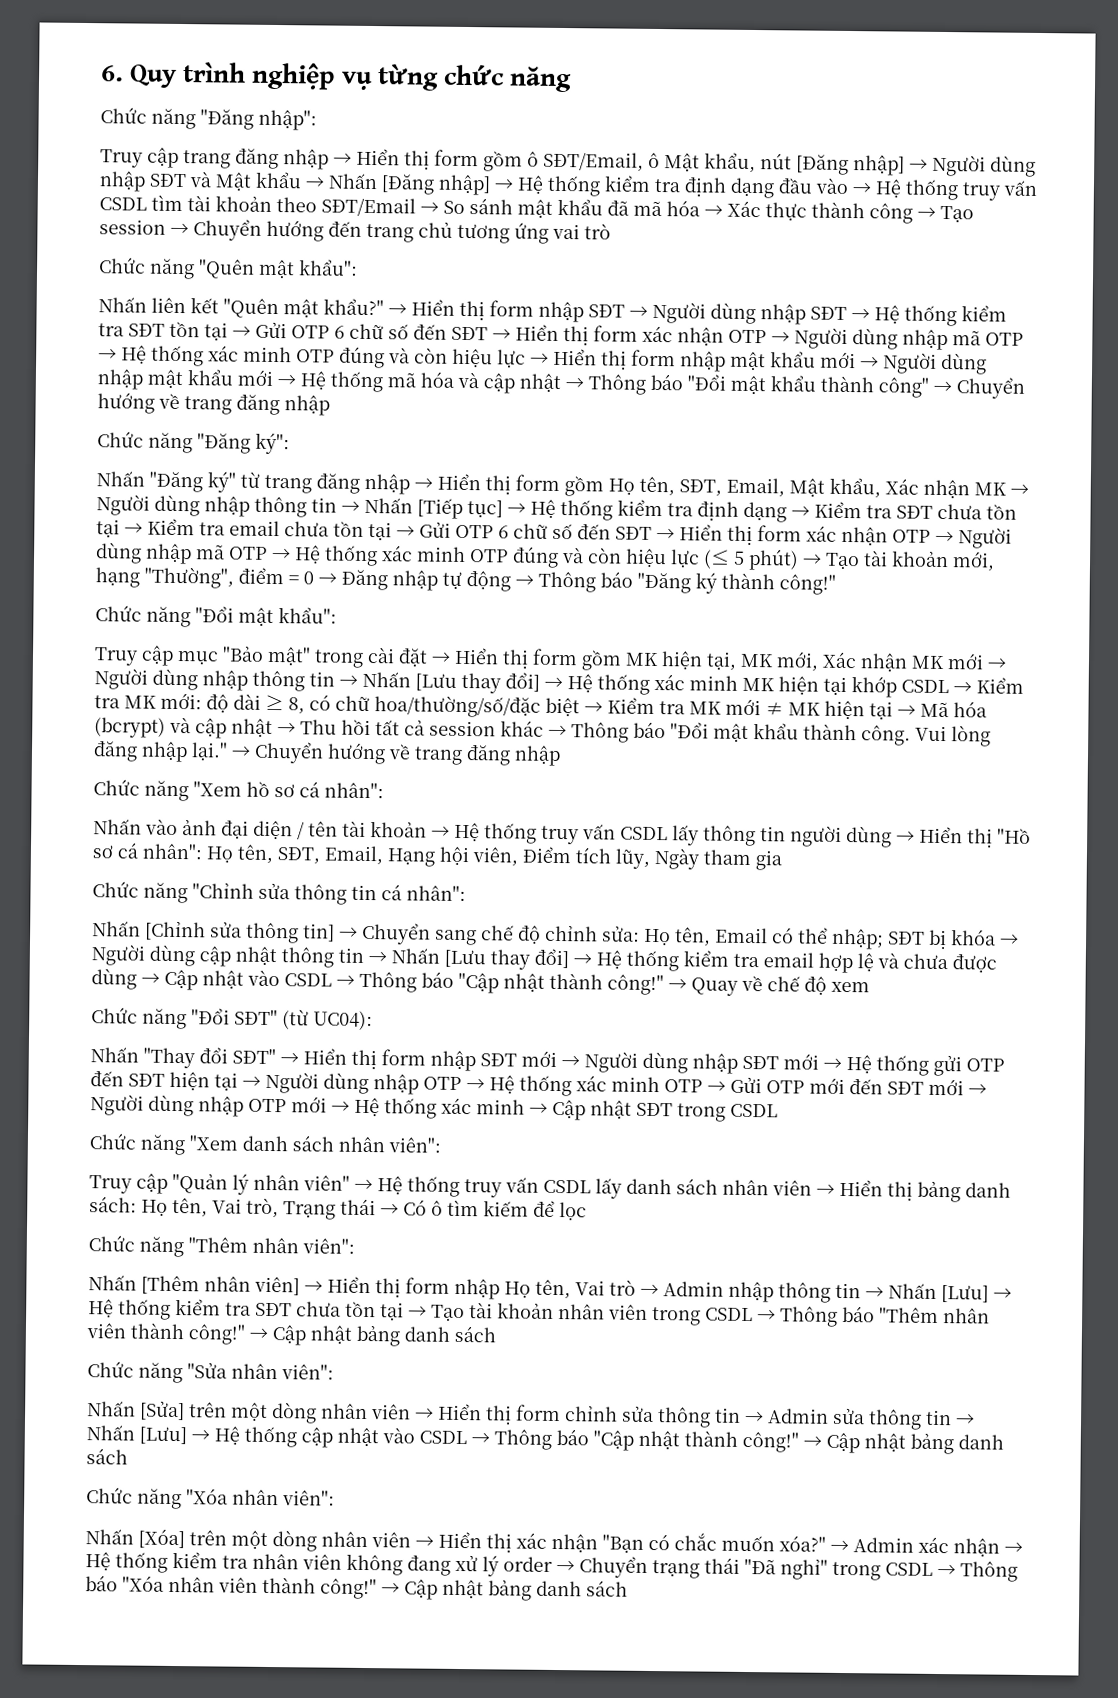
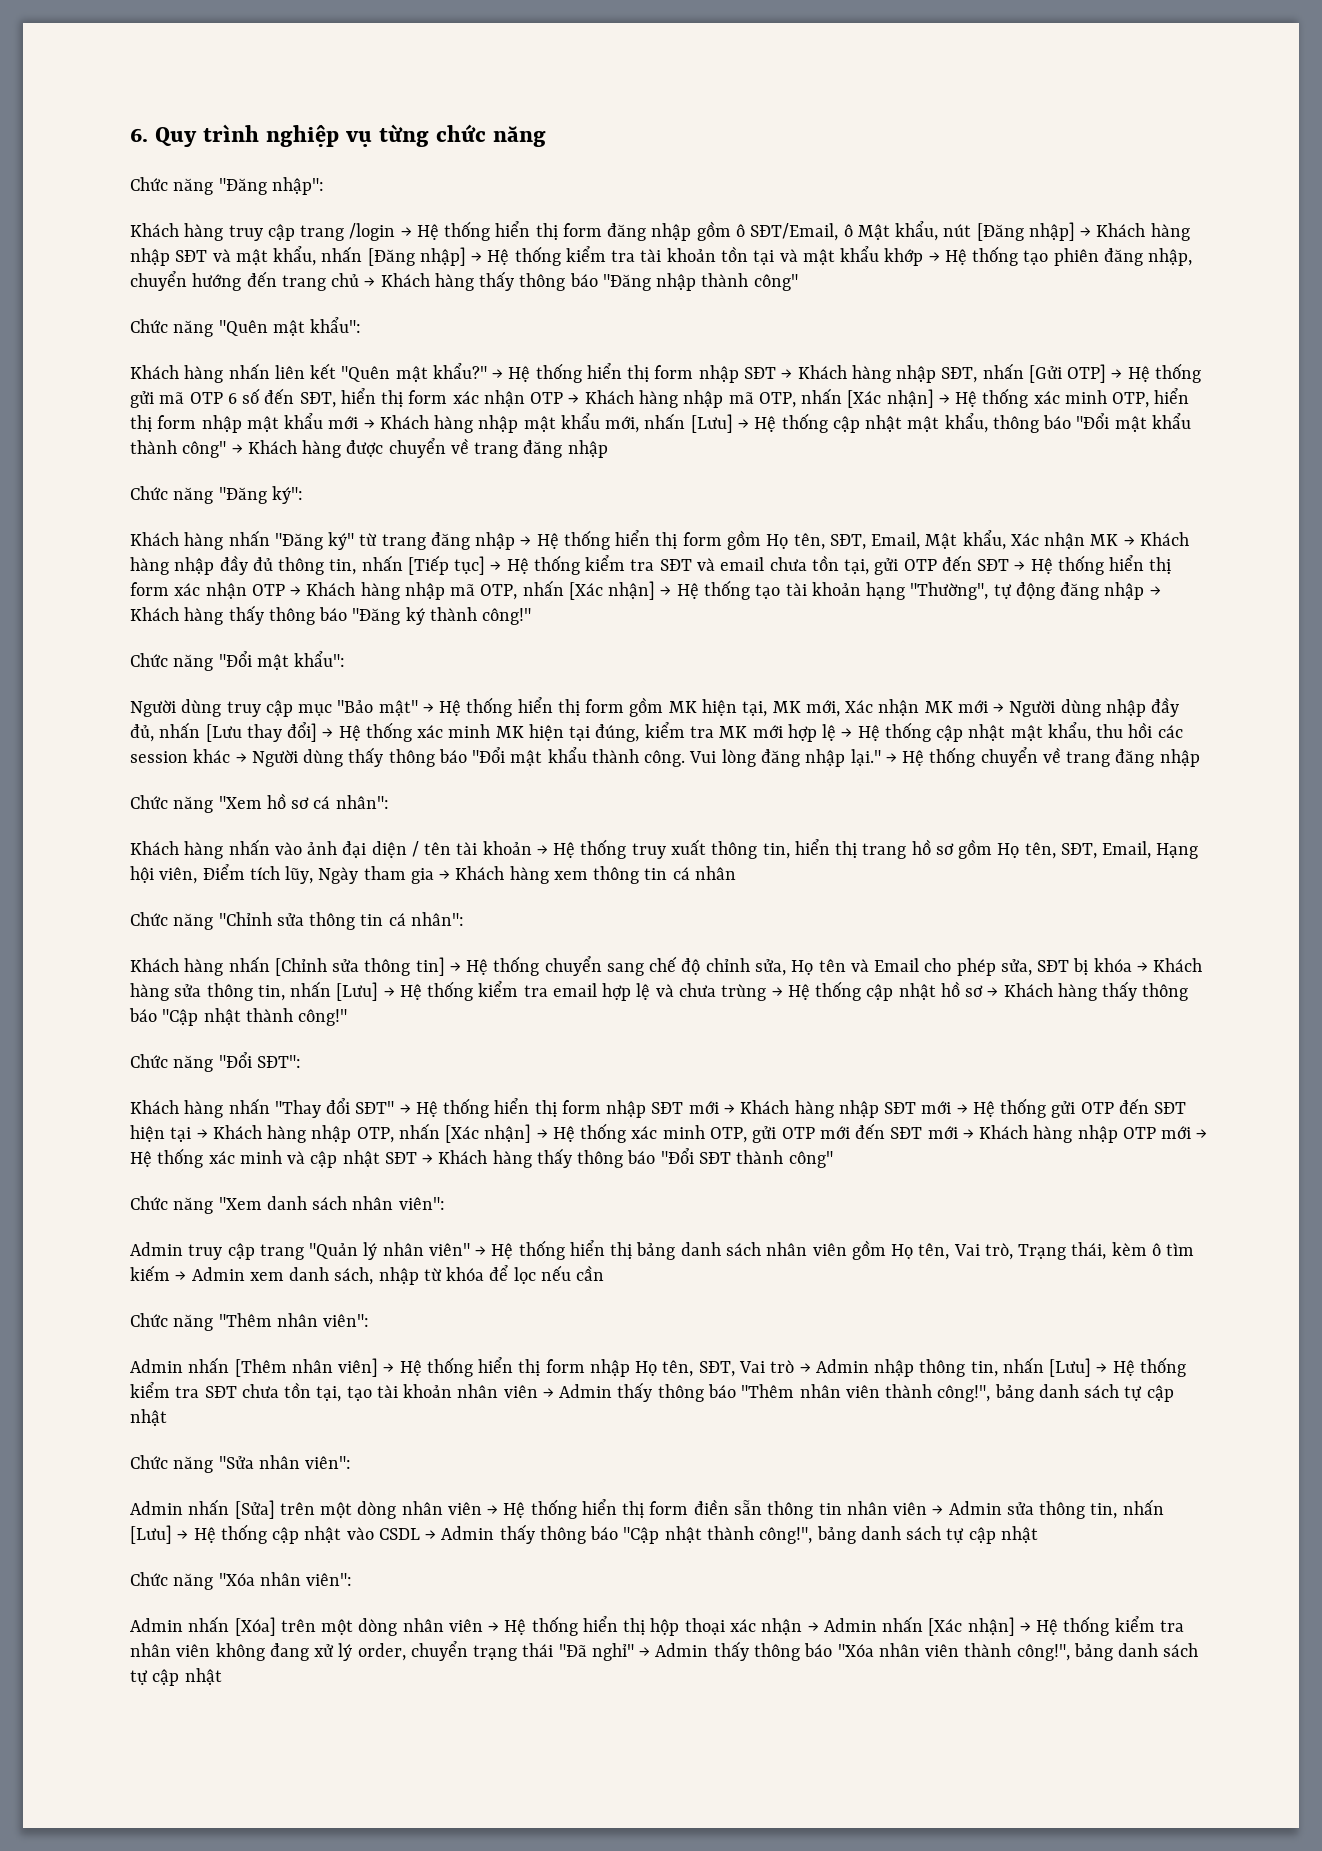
- Truy cập trang đăng nhập → Hiển thị form gồm ô SĐT/Email, ô Mật khẩu, nút [Đăng nhập] → Người dùng nhập SĐT và Mật khẩu → Nhấn [Đăng nhập] → Hệ thống kiểm tra định dạng đầu vào → Hệ thống truy vấn CSDL tìm tài khoản theo SĐT/Email → So sánh mật khẩu đã mã hóa → Xác thực thành công → Tạo session → Chuyển hướng đến trang chủ tương ứng vai trò
+ Khách hàng truy cập trang /login → Hệ thống hiển thị form đăng nhập gồm ô SĐT/Email, ô Mật khẩu, nút [Đăng nhập] → Khách hàng nhập SĐT và mật khẩu, nhấn [Đăng nhập] → Hệ thống kiểm tra tài khoản tồn tại và mật khẩu khớp → Hệ thống tạo phiên đăng nhập, chuyển hướng đến trang chủ → Khách hàng thấy thông báo "Đăng nhập thành công"
- Nhấn liên kết "Quên mật khẩu?"
+ Khách hàng nhấn liên kết "Quên mật khẩu?"
- → Hiển thị form nhập SĐT → Người dùng nhập SĐT → Hệ thống kiểm tra SĐT tồn tại → Gửi OTP 6 chữ số đến SĐT → Hiển thị form xác nhận OTP → Người dùng nhập mã OTP → Hệ thống xác minh OTP đúng và còn hiệu lực → Hiển thị form nhập mật khẩu mới → Người dùng nhập mật khẩu mới → Hệ thống mã hóa và cập nhật → Thông báo "Đổi mật khẩu thành công" → Chuyển hướng về trang đăng nhập
+ → Hệ thống hiển thị form nhập SĐT → Khách hàng nhập SĐT, nhấn [Gửi OTP] → Hệ thống gửi mã OTP 6 số đến SĐT, hiển thị form xác nhận OTP → Khách hàng nhập mã OTP, nhấn [Xác nhận] → Hệ thống xác minh OTP, hiển thị form nhập mật khẩu mới → Khách hàng nhập mật khẩu mới, nhấn [Lưu] → Hệ thống cập nhật mật khẩu, thông báo "Đổi mật khẩu thành công" → Khách hàng được chuyển về trang đăng nhập
- Nhấn "Đăng ký" từ trang đăng nhập → Hiển thị form gồm Họ tên, SĐT, Email, Mật khẩu, Xác nhận MK → Người dùng nhập thông tin → Nhấn [Tiếp tục] → Hệ thống kiểm tra định dạng → Kiểm tra SĐT chưa tồn tại → Kiểm tra email chưa tồn tại → Gửi OTP 6 chữ số đến SĐT → Hiển thị form xác nhận OTP → Người dùng nhập mã OTP → Hệ thống xác minh OTP đúng và còn hiệu lực (≤ 5 phút) → Tạo tài khoản mới, hạng "Thường", điểm = 0 → Đăng nhập tự động → Thông báo "Đăng ký thành công!"
+ Khách hàng nhấn "Đăng ký" từ trang đăng nhập → Hệ thống hiển thị form gồm Họ tên, SĐT, Email, Mật khẩu, Xác nhận MK → Khách hàng nhập đầy đủ thông tin, nhấn [Tiếp tục] → Hệ thống kiểm tra SĐT và email chưa tồn tại, gửi OTP đến SĐT → Hệ thống hiển thị form xác nhận OTP → Khách hàng nhập mã OTP, nhấn [Xác nhận] → Hệ thống tạo tài khoản hạng "Thường", tự động đăng nhập → Khách hàng thấy thông báo "Đăng ký thành công!"
- Truy cập mục "Bảo mật" trong cài đặt → Hiển thị form gồm MK hiện tại, MK mới, Xác nhận MK mới → Người dùng nhập thông tin → Nhấn [Lưu thay đổi] → Hệ thống xác minh MK hiện tại khớp CSDL → Kiểm tra MK mới: độ dài ≥ 8, có chữ hoa/thường/số/đặc biệt → Kiểm tra MK mới ≠ MK hiện tại → Mã hóa (bcrypt) và cập nhật → Thu hồi tất cả session khác → Thông báo "Đổi mật khẩu thành công.
+ Người dùng truy cập mục "Bảo mật" → Hệ thống hiển thị form gồm MK hiện tại, MK mới, Xác nhận MK mới → Người dùng nhập đầy đủ, nhấn [Lưu thay đổi] → Hệ thống xác minh MK hiện tại đúng, kiểm tra MK mới hợp lệ → Hệ thống cập nhật mật khẩu, thu hồi các session khác → Người dùng thấy thông báo "Đổi mật khẩu thành công.
- Vui lòng đăng nhập lại." → Chuyển hướng về trang đăng nhập
+ Vui lòng đăng nhập lại." → Hệ thống chuyển về trang đăng nhập
- Nhấn vào ảnh đại diện / tên tài khoản → Hệ thống truy vấn CSDL lấy thông tin người dùng → Hiển thị "Hồ sơ cá nhân": Họ tên, SĐT, Email, Hạng hội viên, Điểm tích lũy, Ngày tham gia
+ Khách hàng nhấn vào ảnh đại diện / tên tài khoản → Hệ thống truy xuất thông tin, hiển thị trang hồ sơ gồm Họ tên, SĐT, Email, Hạng hội viên, Điểm tích lũy, Ngày tham gia → Khách hàng xem thông tin cá nhân
- Nhấn [Chỉnh sửa thông tin] → Chuyển sang chế độ chỉnh sửa: Họ tên, Email có thể nhập; SĐT bị khóa → Người dùng cập nhật thông tin → Nhấn [Lưu thay đổi] → Hệ thống kiểm tra email hợp lệ và chưa được dùng → Cập nhật vào CSDL → Thông báo "Cập nhật thành công!" → Quay về chế độ xem
- Chức năng "Đổi SĐT" (từ UC04):
- Nhấn "Thay đổi SĐT" → Hiển thị form nhập SĐT mới → Người dùng nhập SĐT mới → Hệ thống gửi OTP đến SĐT hiện tại → Người dùng nhập OTP → Hệ thống xác minh OTP → Gửi OTP mới đến SĐT mới → Người dùng nhập OTP mới → Hệ thống xác minh → Cập nhật SĐT trong CSDL
+ Khách hàng nhấn [Chỉnh sửa thông tin] → Hệ thống chuyển sang chế độ chỉnh sửa, Họ tên và Email cho phép sửa, SĐT bị khóa → Khách hàng sửa thông tin, nhấn [Lưu] → Hệ thống kiểm tra email hợp lệ và chưa trùng → Hệ thống cập nhật hồ sơ → Khách hàng thấy thông báo "Cập nhật thành công!"
+ Chức năng "Đổi SĐT":
+ Khách hàng nhấn "Thay đổi SĐT" → Hệ thống hiển thị form nhập SĐT mới → Khách hàng nhập SĐT mới → Hệ thống gửi OTP đến SĐT hiện tại → Khách hàng nhập OTP, nhấn [Xác nhận] → Hệ thống xác minh OTP, gửi OTP mới đến SĐT mới → Khách hàng nhập OTP mới → Hệ thống xác minh và cập nhật SĐT → Khách hàng thấy thông báo "Đổi SĐT thành công"
- Truy cập "Quản lý nhân viên" → Hệ thống truy vấn CSDL lấy danh sách nhân viên → Hiển thị bảng danh sách: Họ tên, Vai trò, Trạng thái → Có ô tìm kiếm để lọc
+ Admin truy cập trang "Quản lý nhân viên" → Hệ thống hiển thị bảng danh sách nhân viên gồm Họ tên, Vai trò, Trạng thái, kèm ô tìm kiếm → Admin xem danh sách, nhập từ khóa để lọc nếu cần
- Nhấn [Thêm nhân viên] → Hiển thị form nhập Họ tên, Vai trò → Admin nhập thông tin → Nhấn [Lưu] → Hệ thống kiểm tra SĐT chưa tồn tại → Tạo tài khoản nhân viên trong CSDL → Thông báo "Thêm nhân viên thành công!" → Cập nhật bảng danh sách
+ Admin nhấn [Thêm nhân viên] → Hệ thống hiển thị form nhập Họ tên, SĐT, Vai trò → Admin nhập thông tin, nhấn [Lưu] → Hệ thống kiểm tra SĐT chưa tồn tại, tạo tài khoản nhân viên → Admin thấy thông báo "Thêm nhân viên thành công!", bảng danh sách tự cập nhật
- Nhấn [Sửa] trên một dòng nhân viên → Hiển thị form chỉnh sửa thông tin → Admin sửa thông tin → Nhấn [Lưu] → Hệ thống cập nhật vào CSDL → Thông báo "Cập nhật thành công!" → Cập nhật bảng danh sách
+ Admin nhấn [Sửa] trên một dòng nhân viên → Hệ thống hiển thị form điền sẵn thông tin nhân viên → Admin sửa thông tin, nhấn [Lưu] → Hệ thống cập nhật vào CSDL → Admin thấy thông báo "Cập nhật thành công!", bảng danh sách tự cập nhật
- Nhấn [Xóa] trên một dòng nhân viên → Hiển thị xác nhận "Bạn có chắc muốn xóa?" → Admin xác nhận → Hệ thống kiểm tra nhân viên không đang xử lý order → Chuyển trạng thái "Đã nghỉ" trong CSDL → Thông báo "Xóa nhân viên thành công!" → Cập nhật bảng danh sách
+ Admin nhấn [Xóa] trên một dòng nhân viên → Hệ thống hiển thị hộp thoại xác nhận → Admin nhấn [Xác nhận] → Hệ thống kiểm tra nhân viên không đang xử lý order, chuyển trạng thái "Đã nghỉ" → Admin thấy thông báo "Xóa nhân viên thành công!", bảng danh sách tự cập nhật

